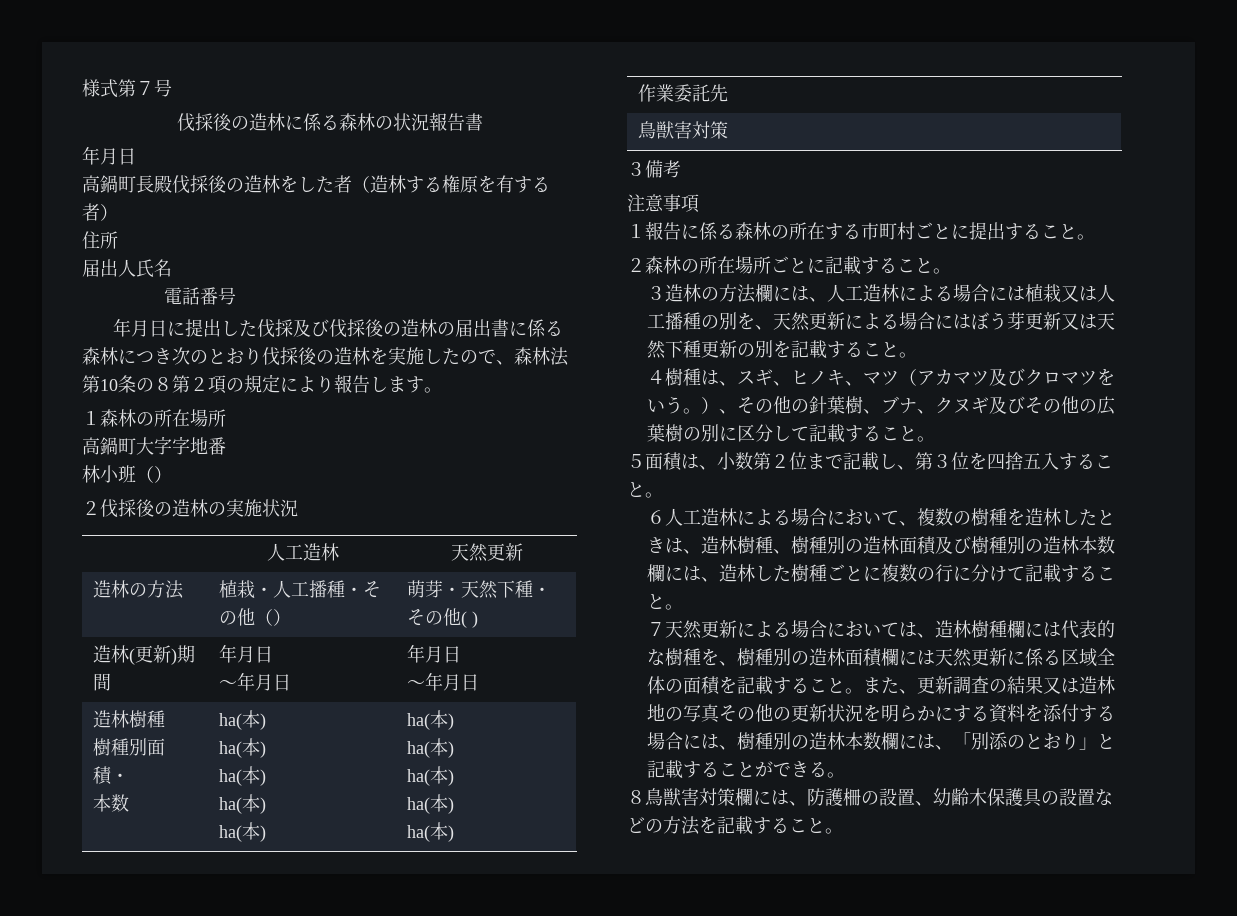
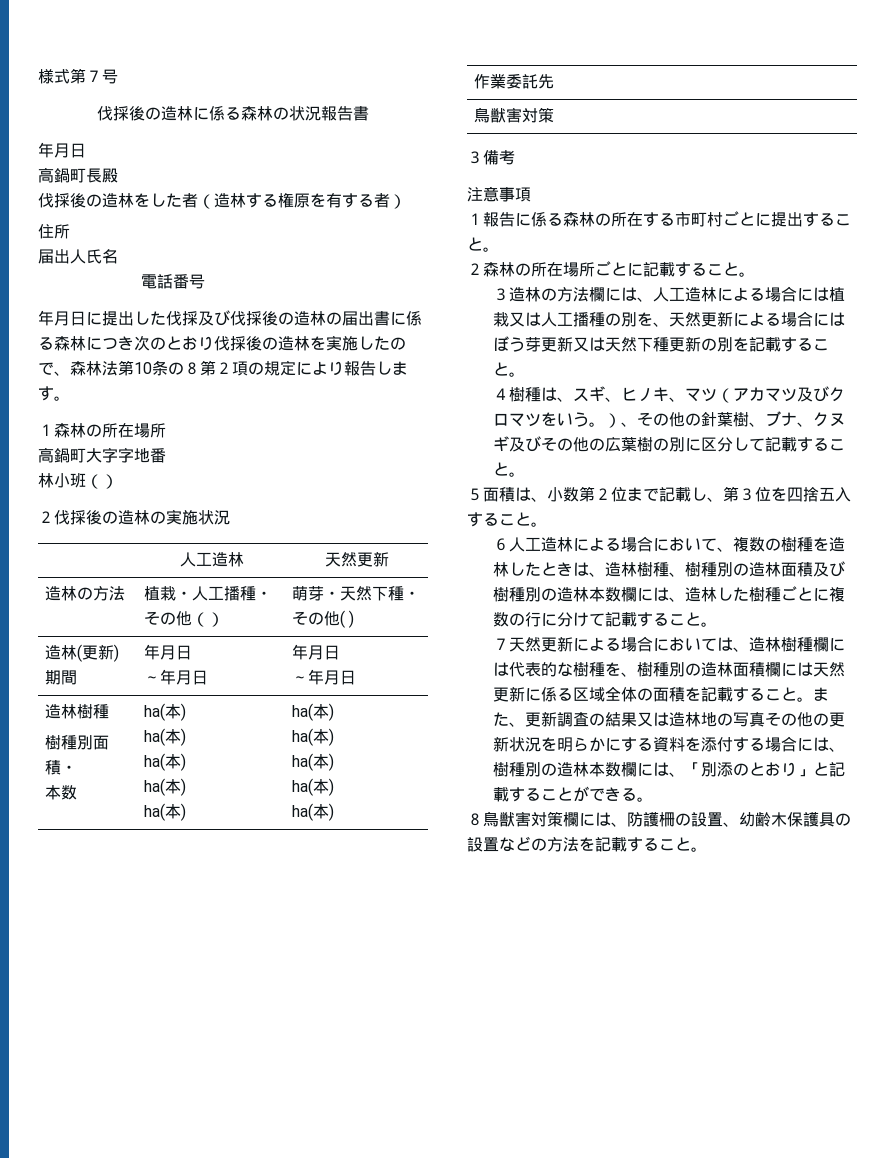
- 高鍋町長殿伐採後の造林をした者（造林する権原を有する者）
+ 高鍋町長殿
+ 伐採後の造林をした者（造林する権原を有する者）

